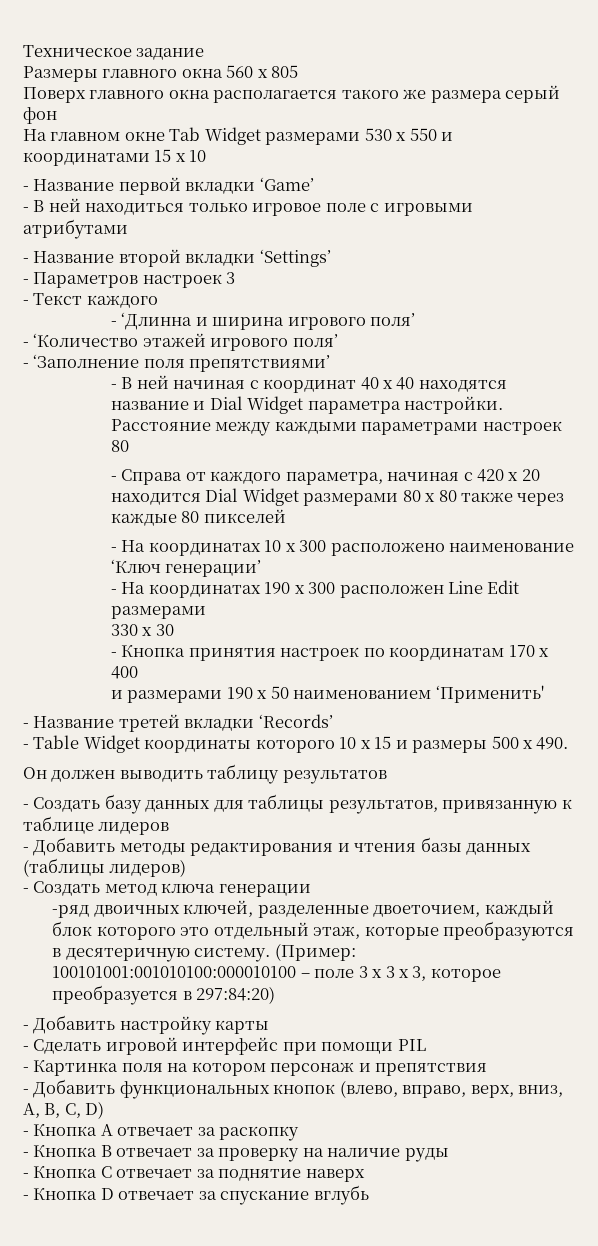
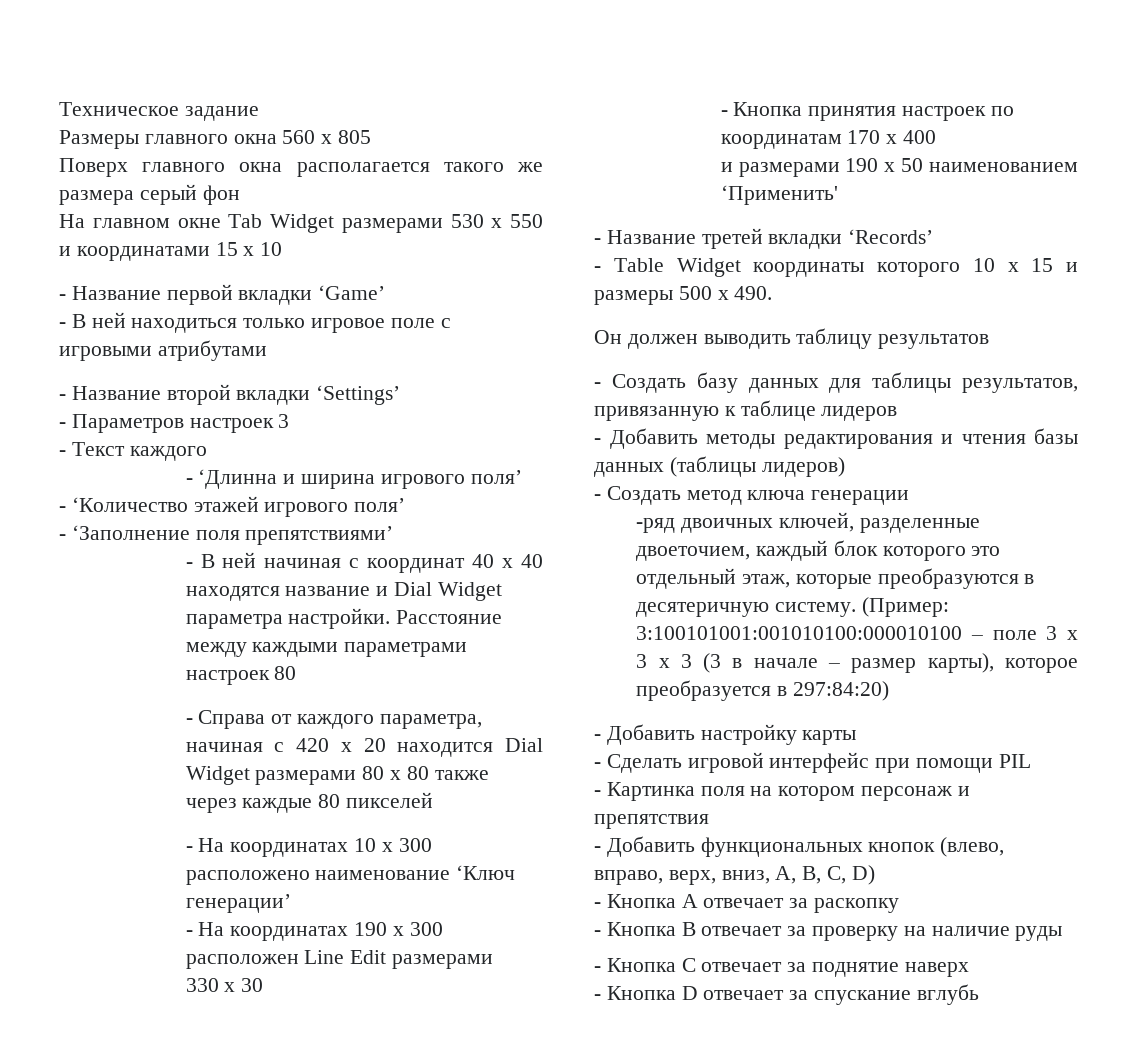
- (Пример: 100101001:001010100:000010100 – поле 3 х 3 х 3, которое преобразуется в 297:84:20)
+ (Пример: 3:100101001:001010100:000010100 – поле 3 х 3 х 3 (3 в начале – размер карты), которое преобразуется в 297:84:20)

